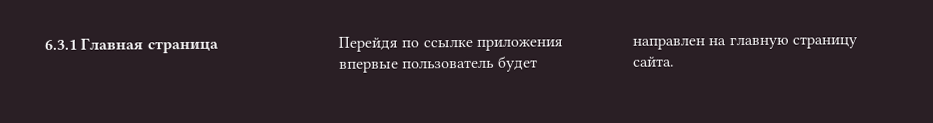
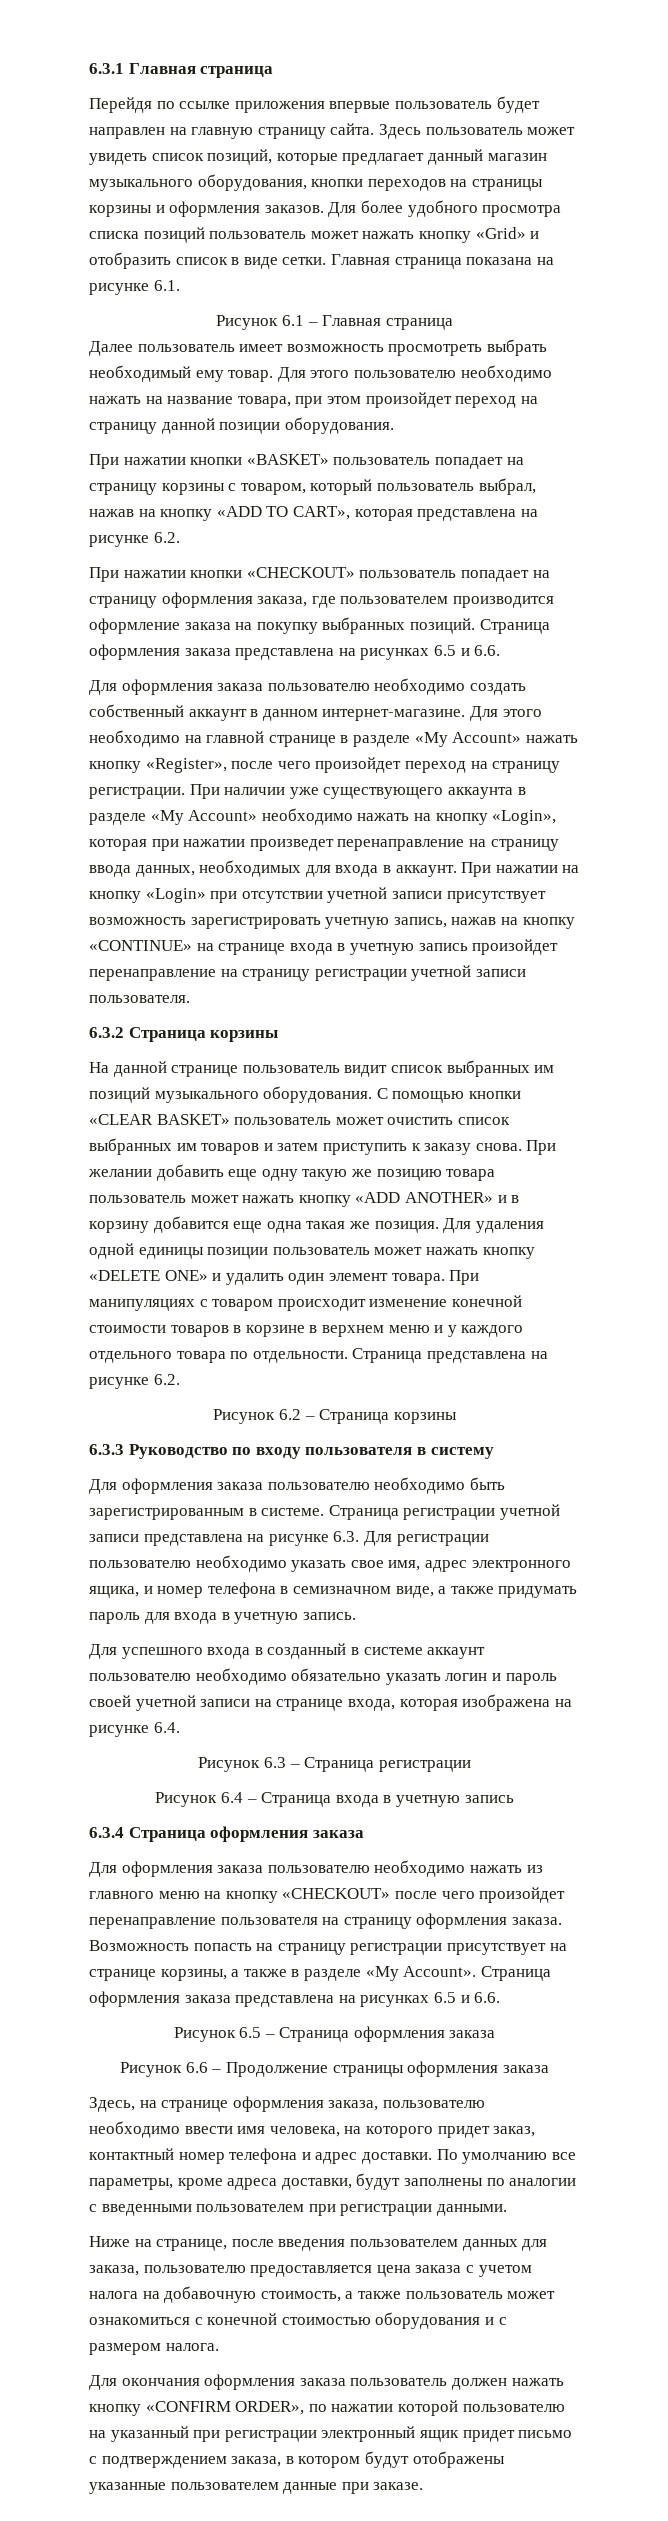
+ Здесь пользователь может увидеть список позиций, которые предлагает данный магазин музыкального оборудования, кнопки переходов на страницы корзины и оформления заказов. Для более удобного просмотра списка позиций пользователь может нажать кнопку «Grid» и отобразить список в виде сетки. Главная страница показана на рисунке 6.1.
+ Рисунок 6.1 – Главная страница
+ Далее пользователь имеет возможность просмотреть выбрать необходимый ему товар. Для этого пользователю необходимо нажать на название товара, при этом произойдет переход на страницу данной позиции оборудования.
+ При нажатии кнопки «BASKET» пользователь попадает на страницу корзины с товаром, который пользователь выбрал, нажав на кнопку «ADD TO CART», которая представлена на рисунке 6.2.
+ При нажатии кнопки «CHECKOUT» пользователь попадает на страницу оформления заказа, где пользователем производится оформление заказа на покупку выбранных позиций. Страница оформления заказа представлена на рисунках 6.5 и 6.6.
+ Для оформления заказа пользователю необходимо создать собственный аккаунт в данном интернет-магазине. Для этого необходимо на главной странице в разделе «My Account» нажать кнопку «Register», после чего произойдет переход на страницу регистрации. При наличии уже существующего аккаунта в разделе «My Account» необходимо нажать на кнопку «Login», которая при нажатии произведет перенаправление на страницу ввода данных, необходимых для входа в аккаунт. При нажатии на кнопку «Login» при отсутствии учетной записи присутствует возможность зарегистрировать учетную запись, нажав на кнопку «CONTINUE» на странице входа в учетную запись произойдет перенаправление на страницу регистрации учетной записи пользователя.
+ 6.3.2 Страница корзины
+ На данной странице пользователь видит список выбранных им позиций музыкального оборудования. С помощью кнопки «CLEAR BASKET» пользователь может очистить список выбранных им товаров и затем приступить к заказу снова. При желании добавить еще одну такую же позицию товара пользователь может нажать кнопку «ADD ANOTHER» и в корзину добавится еще одна такая же позиция. Для удаления одной единицы позиции пользователь может нажать кнопку «DELETE ONE» и удалить один элемент товара. При манипуляциях с товаром происходит изменение конечной стоимости товаров в корзине в верхнем меню и у каждого отдельного товара по отдельности. Страница представлена на рисунке 6.2.
+ Рисунок 6.2 – Страница корзины
+ 6.3.3 Руководство по входу пользователя в систему
+ Для оформления заказа пользователю необходимо быть зарегистрированным в системе. Страница регистрации учетной записи представлена на рисунке 6.3. Для регистрации пользователю необходимо указать свое имя, адрес электронного ящика, и номер телефона в семизначном виде, а также придумать пароль для входа в учетную запись.
+ Для успешного входа в созданный в системе аккаунт пользователю необходимо обязательно указать логин и пароль своей учетной записи на странице входа, которая изображена на рисунке 6.4.
+ Рисунок 6.3 – Страница регистрации
+ Рисунок 6.4 – Страница входа в учетную запись
+ 6.3.4 Страница оформления заказа
+ Для оформления заказа пользователю необходимо нажать из главного меню на кнопку «CHECKOUT» после чего произойдет перенаправление пользователя на страницу оформления заказа. Возможность попасть на страницу регистрации присутствует на странице корзины, а также в разделе «My Account». Страница оформления заказа представлена на рисунках 6.5 и 6.6.
+ Рисунок 6.5 – Страница оформления заказа
+ Рисунок 6.6 – Продолжение страницы оформления заказа
+ Здесь, на странице оформления заказа, пользователю необходимо ввести имя человека, на которого придет заказ, контактный номер телефона и адрес доставки. По умолчанию все параметры, кроме адреса доставки, будут заполнены по аналогии с введенными пользователем при регистрации данными.
+ Ниже на странице, после введения пользователем данных для заказа, пользователю предоставляется цена заказа с учетом налога на добавочную стоимость, а также пользователь может ознакомиться с конечной стоимостью оборудования и с размером налога.
+ Для окончания оформления заказа пользователь должен нажать кнопку «CONFIRM ORDER», по нажатии которой пользователю на указанный при регистрации электронный ящик придет письмо с подтверждением заказа, в котором будут отображены указанные пользователем данные при заказе.

